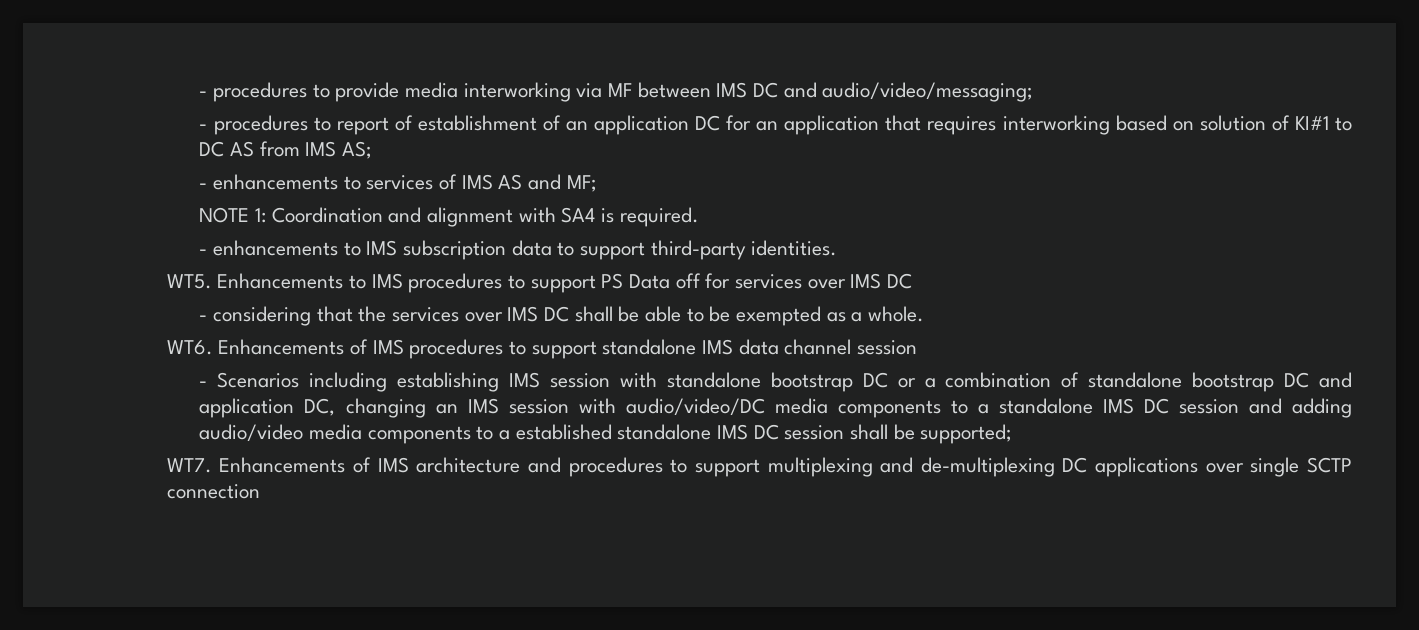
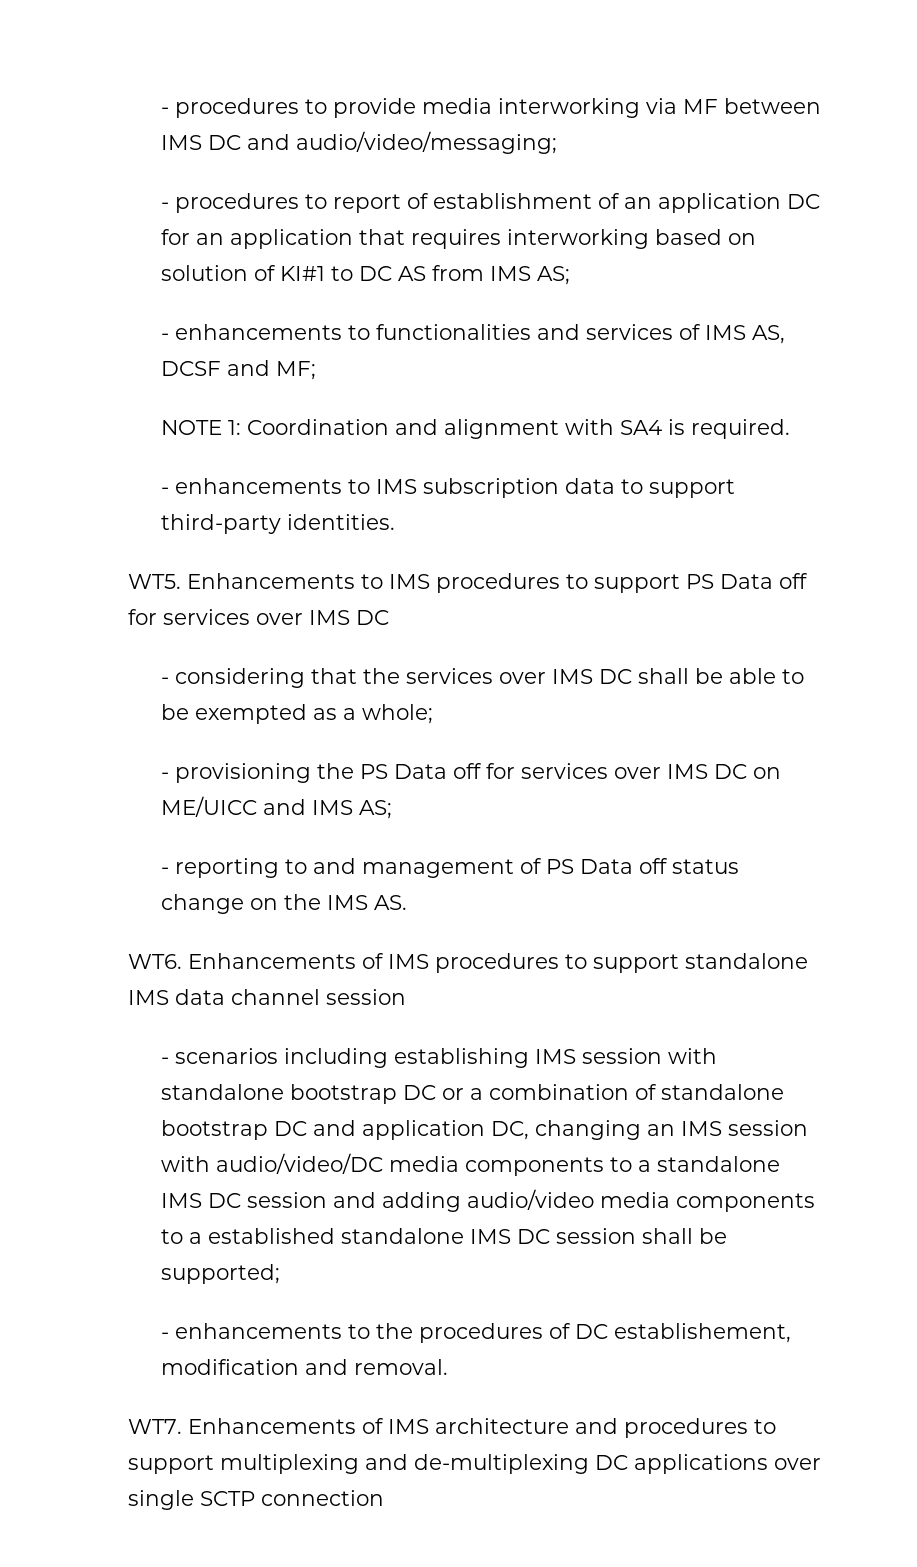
- - enhancements to services of IMS AS and MF;
+ - enhancements to functionalities and services of IMS AS, DCSF and MF;
- - considering that the services over IMS DC shall be able to be exempted as a whole.
+ - considering that the services over IMS DC shall be able to be exempted as a whole;
+ - provisioning the PS Data off for services over IMS DC on ME/UICC and IMS AS;
+ - reporting to and management of PS Data off status change on the IMS AS.
- - Scenarios including establishing IMS session with standalone bootstrap DC or a combination of standalone bootstrap DC and application DC, changing an IMS session with audio/video/DC media components to a standalone IMS DC session and adding audio/video media components to a established standalone IMS DC session shall be supported;
+ - scenarios including establishing IMS session with standalone bootstrap DC or a combination of standalone bootstrap DC and application DC, changing an IMS session with audio/video/DC media components to a standalone IMS DC session and adding audio/video media components to a established standalone IMS DC session shall be supported;
+ - enhancements to the procedures of DC establishement, modification and removal.

